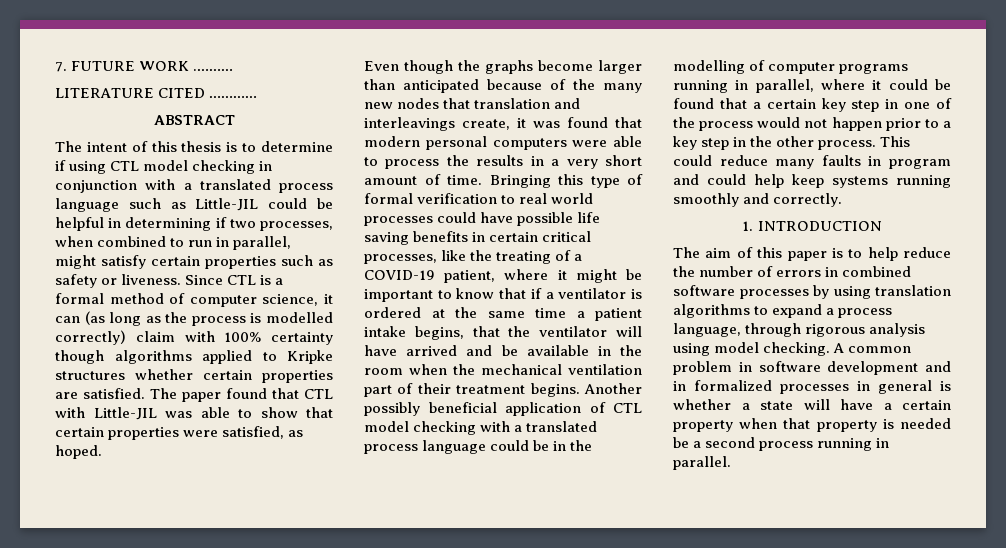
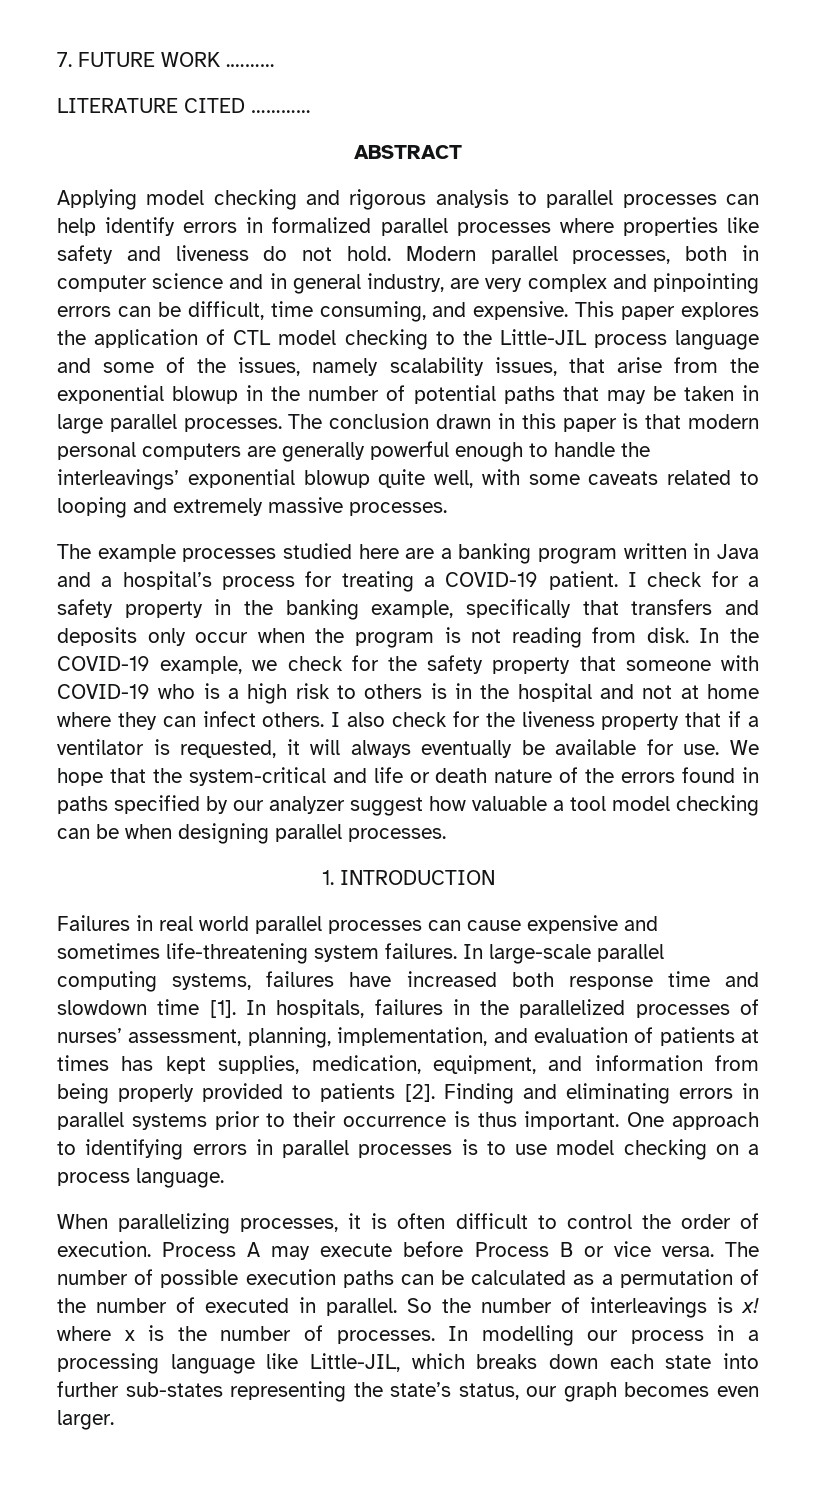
- The intent of this thesis is to determine if using CTL model checking in conjunction with a translated process language such as Little-JIL could be helpful in determining if two processes, when combined to run in parallel, might satisfy certain properties such as safety or liveness. Since CTL is a formal method of computer science, it can (as long as the process is modelled correctly) claim with 100% certainty though algorithms applied to Kripke structures whether certain properties are satisfied. The paper found that CTL with Little-JIL was able to show that certain properties were satisfied, as hoped.
- Even though the graphs become larger than anticipated because of the many new nodes that translation and interleavings create, it was found that modern personal computers were able to process the results in a very short amount of time. Bringing this type of formal verification to real world processes could have possible life saving benefits in certain critical processes, like the treating of a COVID-19 patient, where it might be important to know that if a ventilator is ordered at the same time a patient intake begins, that the ventilator will have arrived and be available in the room when the mechanical ventilation part of their treatment begins. Another possibly beneficial application of CTL model checking with a translated process language could be in the modelling of computer programs running in parallel, where it could be found that a certain key step in one of the process would not happen prior to a key step in the other process. This could reduce many faults in program and could help keep systems running smoothly and correctly.
+ Applying model checking and rigorous analysis to parallel processes can help identify errors in formalized parallel processes where properties like safety and liveness do not hold. Modern parallel processes, both in computer science and in general industry, are very complex and pinpointing errors can be difficult, time consuming, and expensive. This paper explores the application of CTL model checking to the Little-JIL process language and some of the issues, namely scalability issues, that arise from the exponential blowup in the number of potential paths that may be taken in large parallel processes. The conclusion drawn in this paper is that modern personal computers are generally powerful enough to handle the interleavings’ exponential blowup quite well, with some caveats related to looping and extremely massive processes.
+ The example processes studied here are a banking program written in Java and a hospital’s process for treating a COVID-19 patient. I check for a safety property in the banking example, specifically that transfers and deposits only occur when the program is not reading from disk. In the COVID-19 example, we check for the safety property that someone with COVID-19 who is a high risk to others is in the hospital and not at home where they can infect others. I also check for the liveness property that if a ventilator is requested, it will always eventually be available for use. We hope that the system-critical and life or death nature of the errors found in paths specified by our analyzer suggest how valuable a tool model checking can be when designing parallel processes.
  1. INTRODUCTION
- The aim of this paper is to help reduce the number of errors in combined software processes by using translation algorithms to expand a process language, through rigorous analysis using model checking. A common problem in software development and in formalized processes in general is whether a state will have a certain property when that property is needed be a second process running in parallel.
+ Failures in real world parallel processes can cause expensive and sometimes life-threatening system failures. In large-scale parallel computing systems, failures have increased both response time and slowdown time [1]. In hospitals, failures in the parallelized processes of nurses’ assessment, planning, implementation, and evaluation of patients at times has kept supplies, medication, equipment, and information from being properly provided to patients [2]. Finding and eliminating errors in parallel systems prior to their occurrence is thus important. One approach to identifying errors in parallel processes is to use model checking on a process language.
+ When parallelizing processes, it is often difficult to control the order of execution. Process A may execute before Process B or vice versa. The number of possible execution paths can be calculated as a permutation of the number of executed in parallel. So the number of interleavings is x! where x is the number of processes. In modelling our process in a processing language like Little-JIL, which breaks down each state into further sub-states representing the state’s status, our graph becomes even larger.

